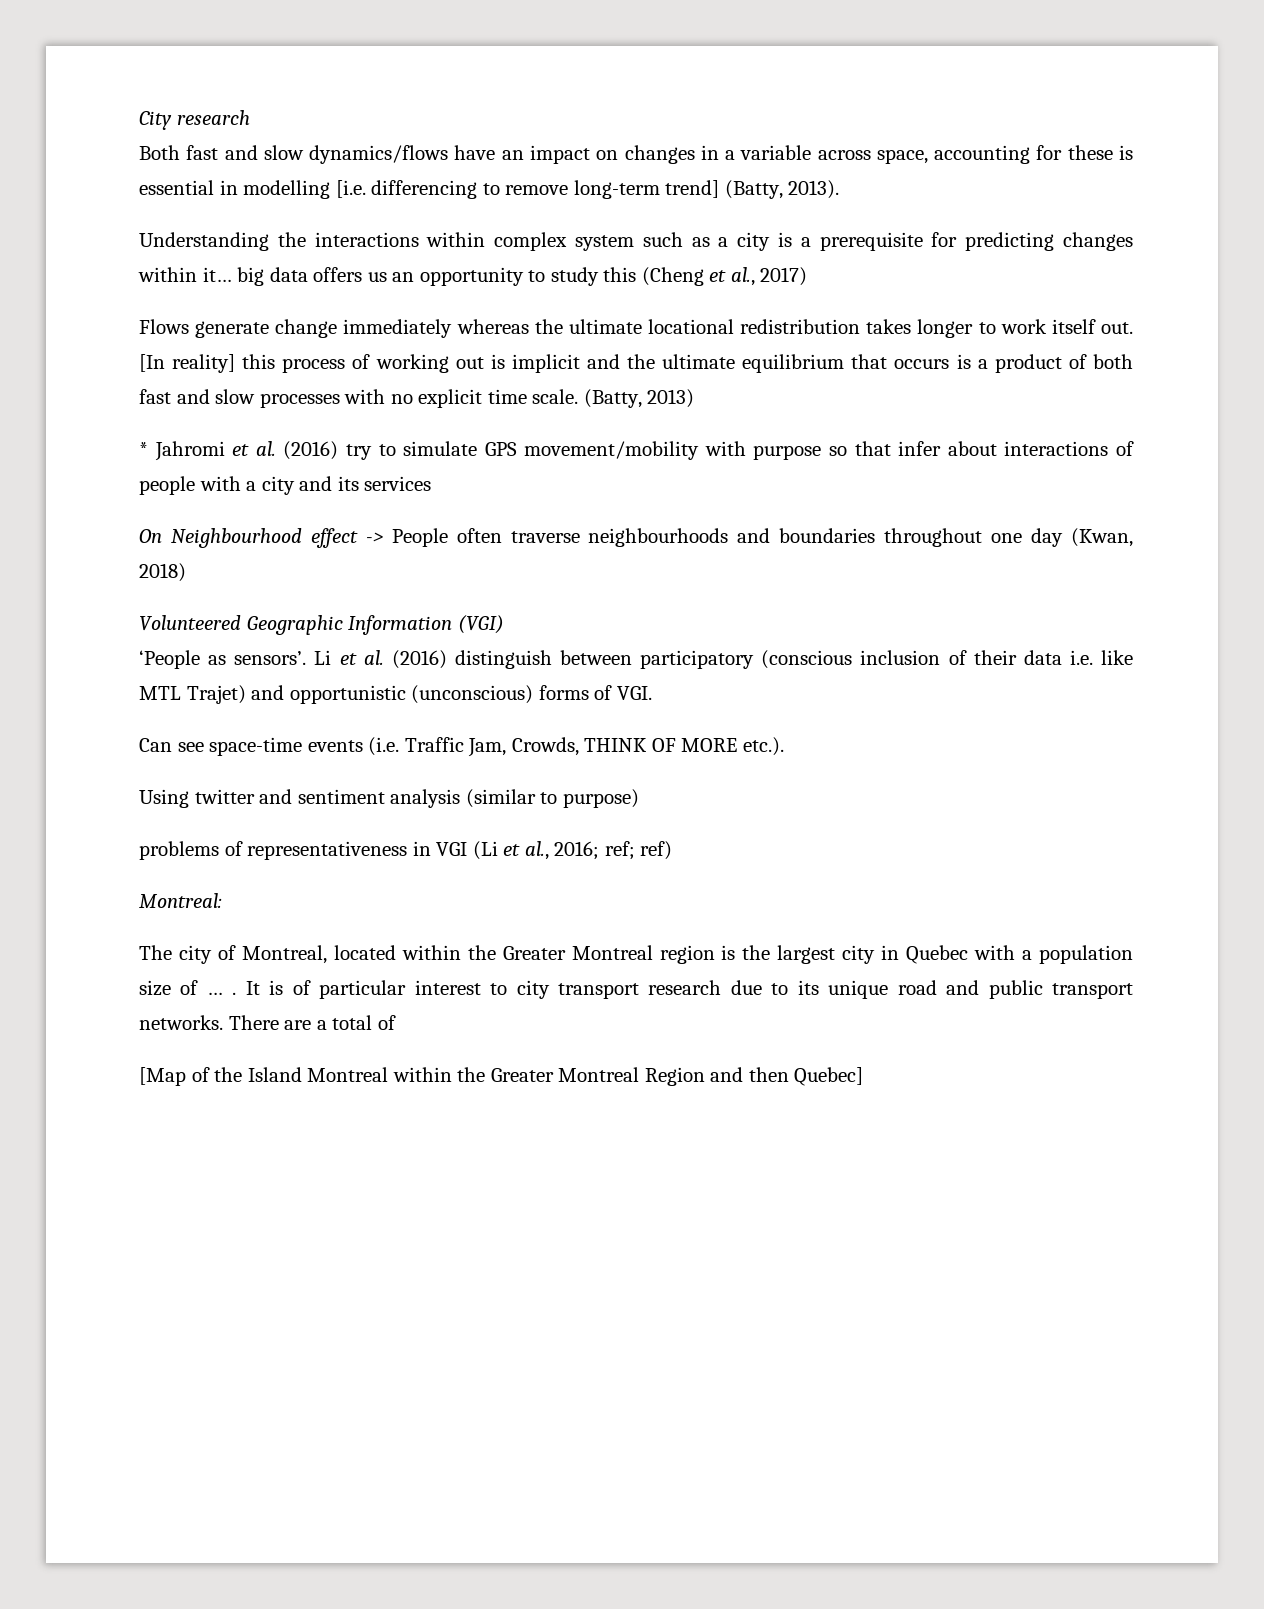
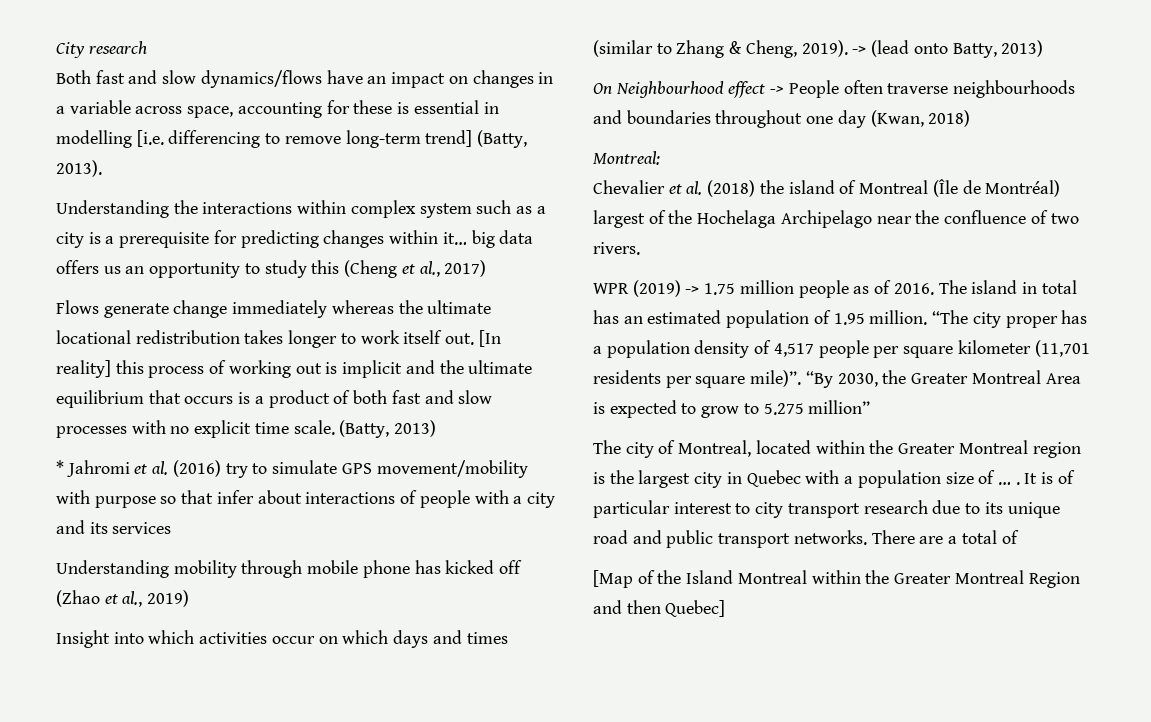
+ Understanding mobility through mobile phone has kicked off (Zhao et al., 2019)
+ Insight into which activities occur on which days and times (similar to Zhang & Cheng, 2019). -> (lead onto Batty, 2013)
- Volunteered Geographic Information (VGI)
- ‘People as sensors’. Li et al. (2016) distinguish between participatory (conscious inclusion of their data i.e. like MTL Trajet) and opportunistic (unconscious) forms of VGI.
- Can see space-time events (i.e. Traffic Jam, Crowds, THINK OF MORE etc.).
- Using twitter and sentiment analysis (similar to purpose)
- problems of representativeness in VGI (Li et al., 2016; ref; ref)
  Montreal:
+ Chevalier et al. (2018) the island of Montreal (Île de Montréal) largest of the Hochelaga Archipelago near the confluence of two rivers.
+ WPR (2019) -> 1.75 million people as of 2016. The island in total has an estimated population of 1.95 million. “The city proper has a population density of 4,517 people per square kilometer (11,701 residents per square mile)”. “By 2030, the Greater Montreal Area is expected to grow to 5.275 million”

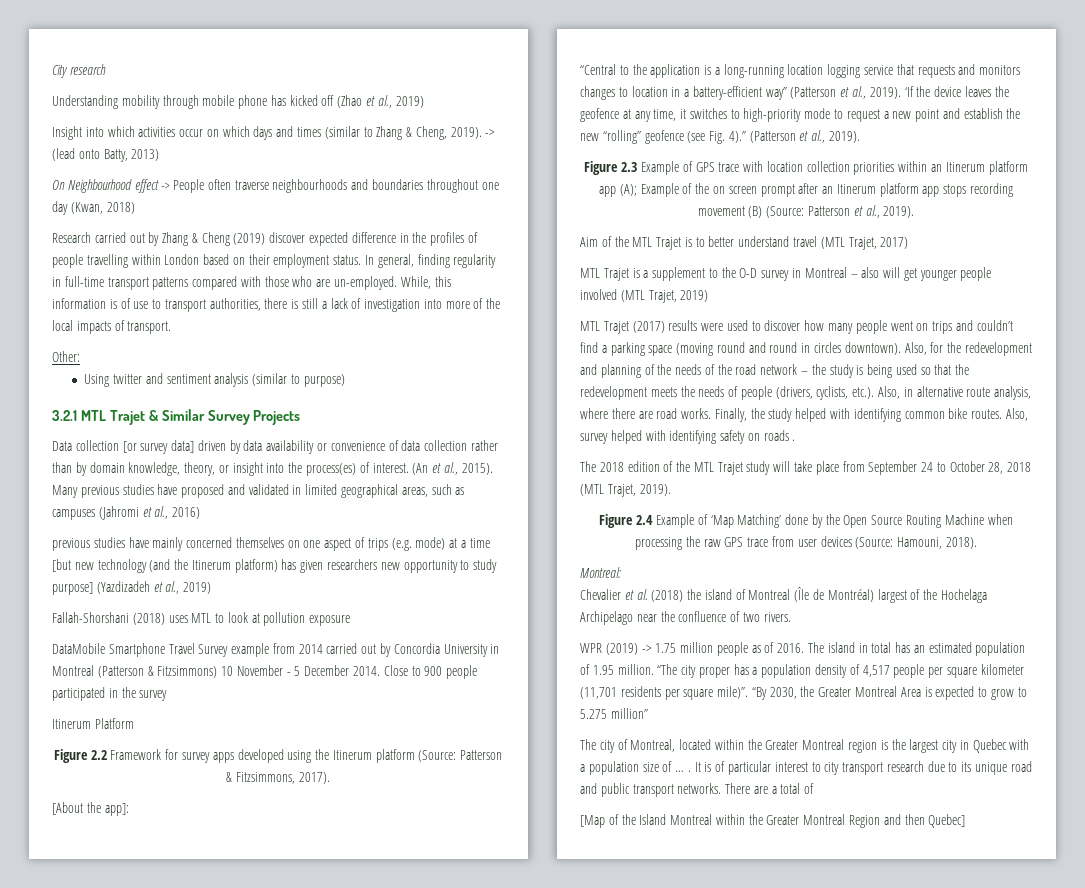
- Both fast and slow dynamics/flows have an impact on changes in a variable across space, accounting for these is essential in modelling [i.e. differencing to remove long-term trend] (Batty, 2013).
- Understanding the interactions within complex system such as a city is a prerequisite for predicting changes within it… big data offers us an opportunity to study this (Cheng et al., 2017)
- Flows generate change immediately whereas the ultimate locational redistribution takes longer to work itself out. [In reality] this process of working out is implicit and the ultimate equilibrium that occurs is a product of both fast and slow processes with no explicit time scale. (Batty, 2013)
- * Jahromi et al. (2016) try to simulate GPS movement/mobility with purpose so that infer about interactions of people with a city and its services
+ Research carried out by Zhang & Cheng (2019) discover expected difference in the profiles of people travelling within London based on their employment status. In general, finding regularity in full-time transport patterns compared with those who are un-employed. While, this information is of use to transport authorities, there is still a lack of investigation into more of the local impacts of transport.
+ Other:
+ Using twitter and sentiment analysis (similar to purpose)
+ 3.2.1 MTL Trajet & Similar Survey Projects
+ Data collection [or survey data] driven by data availability or convenience of data collection rather than by domain knowledge, theory, or insight into the process(es) of interest. (An et al., 2015). Many previous studies have proposed and validated in limited geographical areas, such as campuses (Jahromi et al., 2016)
+ previous studies have mainly concerned themselves on one aspect of trips (e.g. mode) at a time [but new technology (and the Itinerum platform) has given researchers new opportunity to study purpose] (Yazdizadeh et al., 2019)
+ Fallah-Shorshani (2018) uses MTL to look at pollution exposure
+ DataMobile Smartphone Travel Survey example from 2014 carried out by Concordia University in Montreal (Patterson & Fitzsimmons) 10 November - 5 December 2014. Close to 900 people participated in the survey
+ Itinerum Platform
+ Figure 2.2 Framework for survey apps developed using the Itinerum platform (Source: Patterson & Fitzsimmons, 2017).
+ [About the app]:
+ “Central to the application is a long-running location logging service that requests and monitors changes to location in a battery-efficient way” (Patterson et al., 2019). ‘If the device leaves the geofence at any time, it switches to high-priority mode to request a new point and establish the new ‘‘rolling’’ geofence (see Fig. 4).” (Patterson et al., 2019).
+ Figure 2.3 Example of GPS trace with location collection priorities within an Itinerum platform app (A); Example of the on screen prompt after an Itinerum platform app stops recording movement (B) (Source: Patterson et al., 2019).
+ Aim of the MTL Trajet is to better understand travel (MTL Trajet, 2017)
+ MTL Trajet is a supplement to the O-D survey in Montreal – also will get younger people involved (MTL Trajet, 2019)
+ MTL Trajet (2017) results were used to discover how many people went on trips and couldn’t find a parking space (moving round and round in circles downtown). Also, for the redevelopment and planning of the needs of the road network – the study is being used so that the redevelopment meets the needs of people (drivers, cyclists, etc.). Also, in alternative route analysis, where there are road works. Finally, the study helped with identifying common bike routes. Also, survey helped with identifying safety on roads .
+ The 2018 edition of the MTL Trajet study will take place from September 24 to October 28, 2018 (MTL Trajet, 2019).
+ Figure 2.4 Example of ‘Map Matching’ done by the Open Source Routing Machine when processing the raw GPS trace from user devices (Source: Hamouni, 2018).

